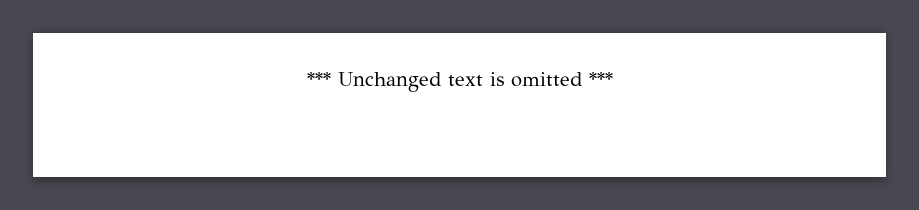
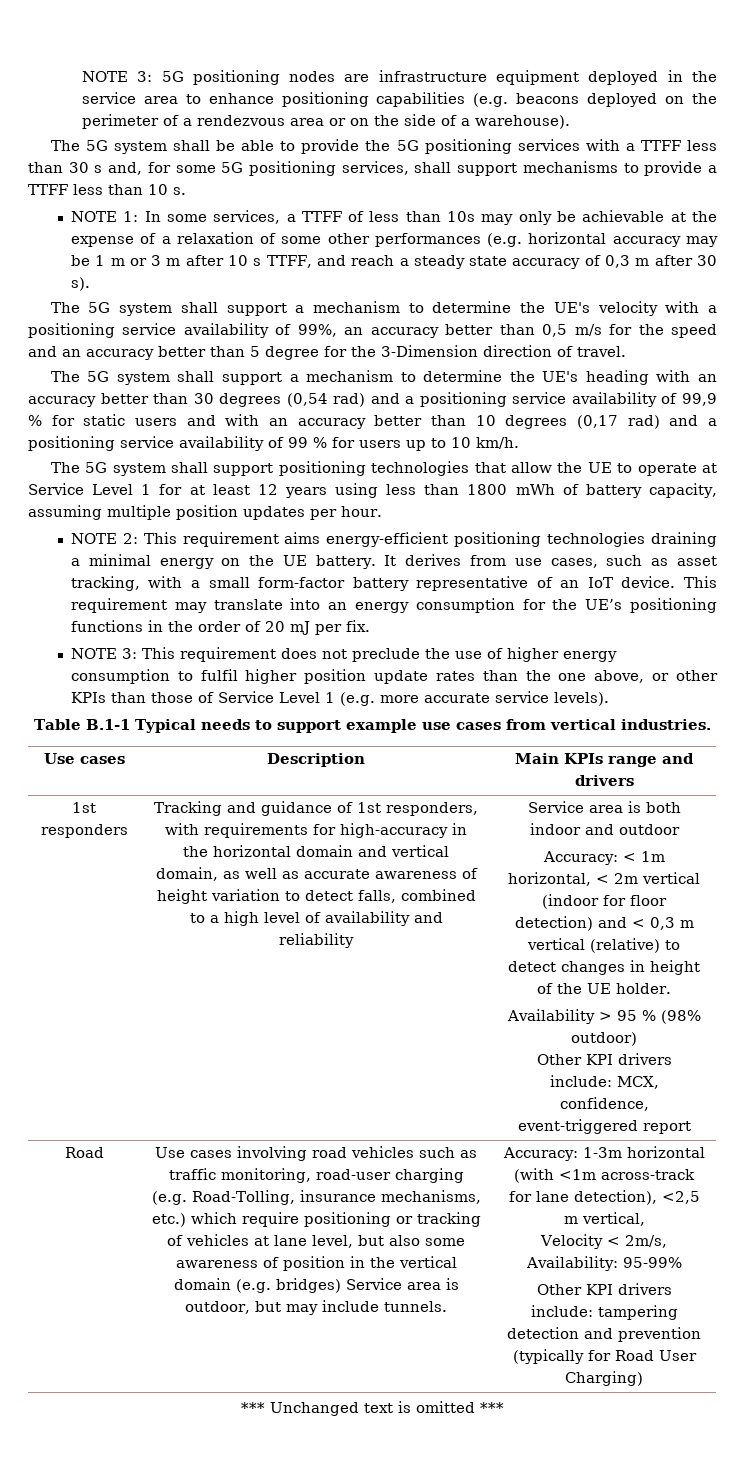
+ NOTE 3: 5G positioning nodes are infrastructure equipment deployed in the service area to enhance positioning capabilities (e.g. beacons deployed on the perimeter of a rendezvous area or on the side of a warehouse).
+ The 5G system shall be able to provide the 5G positioning services with a TTFF less than 30 s and, for some 5G positioning services, shall support mechanisms to provide a TTFF less than 10 s.
+ NOTE 1: In some services, a TTFF of less than 10s may only be achievable at the expense of a relaxation of some other performances (e.g. horizontal accuracy may be 1 m or 3 m after 10 s TTFF, and reach a steady state accuracy of 0,3 m after 30 s).
+ The 5G system shall support a mechanism to determine the UE's velocity with a positioning service availability of 99%, an accuracy better than 0,5 m/s for the speed and an accuracy better than 5 degree for the 3-Dimension direction of travel.
+ The 5G system shall support a mechanism to determine the UE's heading with an accuracy better than 30 degrees (0,54 rad) and a positioning service availability of 99,9 % for static users and with an accuracy better than 10 degrees (0,17 rad) and a positioning service availability of 99 % for users up to 10 km/h.
+ The 5G system shall support positioning technologies that allow the UE to operate at Service Level 1 for at least 12 years using less than 1800 mWh of battery capacity, assuming multiple position updates per hour.
+ NOTE 2: This requirement aims energy-efficient positioning technologies draining a minimal energy on the UE battery. It derives from use cases, such as asset tracking, with a small form-factor battery representative of an IoT device. This requirement may translate into an energy consumption for the UE’s positioning functions in the order of 20 mJ per fix.
+ NOTE 3: This requirement does not preclude the use of higher energy consumption to fulfil higher position update rates than the one above, or other KPIs than those of Service Level 1 (e.g. more accurate service levels).
+ Table B.1-1 Typical needs to support example use cases from vertical industries.
+ Use cases | Description | Main KPIs range and drivers
+ 1st responders | Tracking and guidance of 1st responders, with requirements for high-accuracy in the horizontal domain and vertical domain, as well as accurate awareness of height variation to detect falls, combined to a high level of availability and reliability | Service area is both indoor and outdoor
+ Accuracy: < 1m horizontal, < 2m vertical (indoor for floor detection) and < 0,3 m vertical (relative) to detect changes in height of the UE holder.
+ Availability > 95 % (98% outdoor)
+ Other KPI drivers include: MCX, confidence, event-triggered report
+ Road | Use cases involving road vehicles such as traffic monitoring, road-user charging (e.g. Road-Tolling, insurance mechanisms, etc.) which require positioning or tracking of vehicles at lane level, but also some awareness of position in the vertical domain (e.g. bridges) Service area is outdoor, but may include tunnels. | Accuracy: 1-3m horizontal (with <1m across-track for lane detection), <2,5 m vertical,
+ Velocity < 2m/s, Availability: 95-99%
+ Other KPI drivers include: tampering detection and prevention (typically for Road User Charging)

